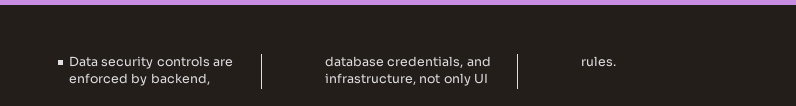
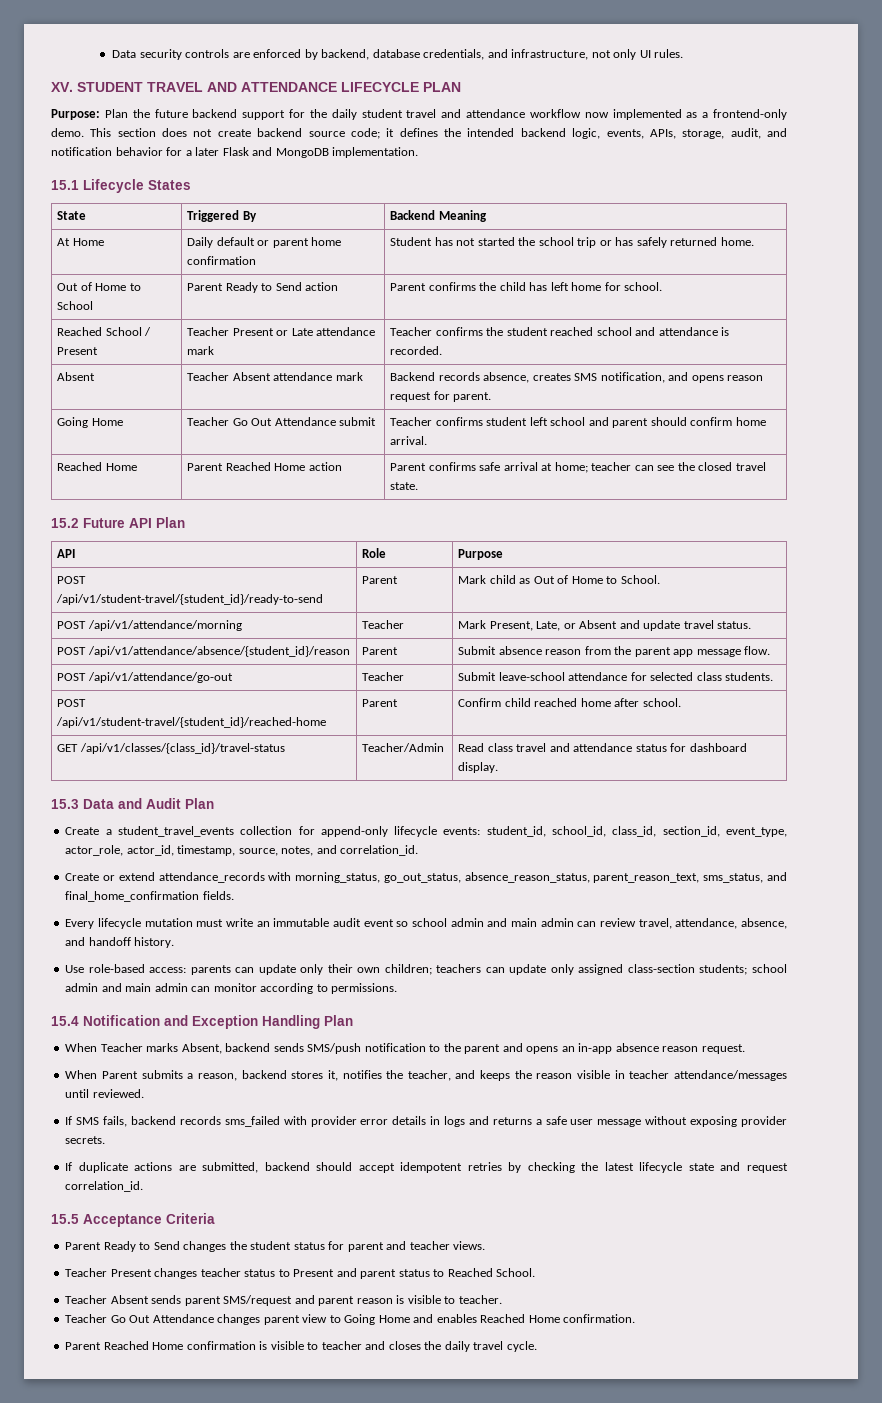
+ XV. STUDENT TRAVEL AND ATTENDANCE LIFECYCLE PLAN
+ Purpose: Plan the future backend support for the daily student travel and attendance workflow now implemented as a frontend-only demo. This section does not create backend source code; it defines the intended backend logic, events, APIs, storage, audit, and notification behavior for a later Flask and MongoDB implementation.
+ 15.1 Lifecycle States
+ State | Triggered By | Backend Meaning
+ At Home | Daily default or parent home confirmation | Student has not started the school trip or has safely returned home.
+ Out of Home to School | Parent Ready to Send action | Parent confirms the child has left home for school.
+ Reached School / Present | Teacher Present or Late attendance mark | Teacher confirms the student reached school and attendance is recorded.
+ Absent | Teacher Absent attendance mark | Backend records absence, creates SMS notification, and opens reason request for parent.
+ Going Home | Teacher Go Out Attendance submit | Teacher confirms student left school and parent should confirm home arrival.
+ Reached Home | Parent Reached Home action | Parent confirms safe arrival at home; teacher can see the closed travel state.
+ 15.2 Future API Plan
+ API | Role | Purpose
+ POST /api/v1/student-travel/{student_id}/ready-to-send | Parent | Mark child as Out of Home to School.
+ POST /api/v1/attendance/morning | Teacher | Mark Present, Late, or Absent and update travel status.
+ POST /api/v1/attendance/absence/{student_id}/reason | Parent | Submit absence reason from the parent app message flow.
+ POST /api/v1/attendance/go-out | Teacher | Submit leave-school attendance for selected class students.
+ POST /api/v1/student-travel/{student_id}/reached-home | Parent | Confirm child reached home after school.
+ GET /api/v1/classes/{class_id}/travel-status | Teacher/Admin | Read class travel and attendance status for dashboard display.
+ 15.3 Data and Audit Plan
+ Create a student_travel_events collection for append-only lifecycle events: student_id, school_id, class_id, section_id, event_type, actor_role, actor_id, timestamp, source, notes, and correlation_id.
+ Create or extend attendance_records with morning_status, go_out_status, absence_reason_status, parent_reason_text, sms_status, and final_home_confirmation fields.
+ Every lifecycle mutation must write an immutable audit event so school admin and main admin can review travel, attendance, absence, and handoff history.
+ Use role-based access: parents can update only their own children; teachers can update only assigned class-section students; school admin and main admin can monitor according to permissions.
+ 15.4 Notification and Exception Handling Plan
+ When Teacher marks Absent, backend sends SMS/push notification to the parent and opens an in-app absence reason request.
+ When Parent submits a reason, backend stores it, notifies the teacher, and keeps the reason visible in teacher attendance/messages until reviewed.
+ If SMS fails, backend records sms_failed with provider error details in logs and returns a safe user message without exposing provider secrets.
+ If duplicate actions are submitted, backend should accept idempotent retries by checking the latest lifecycle state and request correlation_id.
+ 15.5 Acceptance Criteria
+ Parent Ready to Send changes the student status for parent and teacher views.
+ Teacher Present changes teacher status to Present and parent status to Reached School.
+ Teacher Absent sends parent SMS/request and parent reason is visible to teacher.
+ Teacher Go Out Attendance changes parent view to Going Home and enables Reached Home confirmation.
+ Parent Reached Home confirmation is visible to teacher and closes the daily travel cycle.

